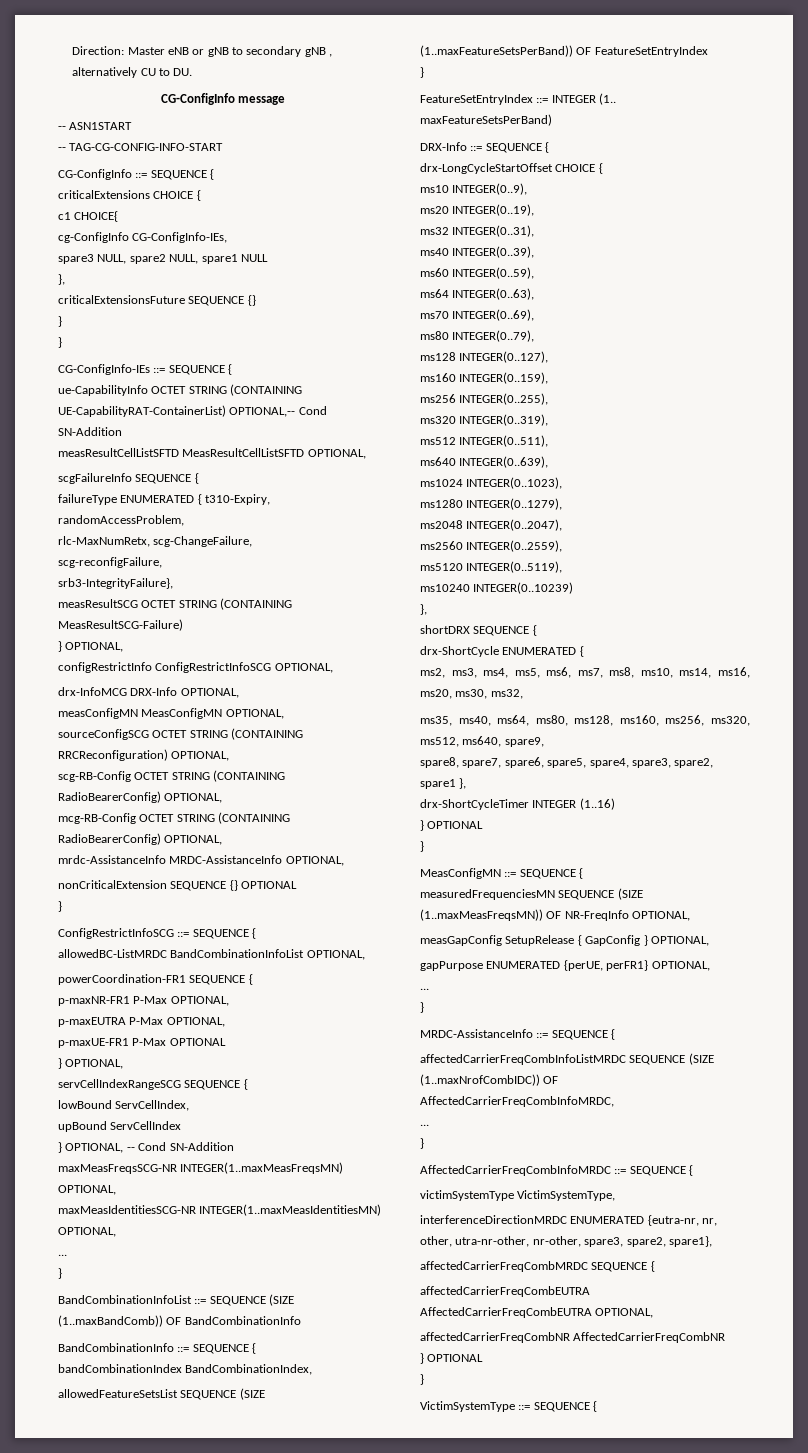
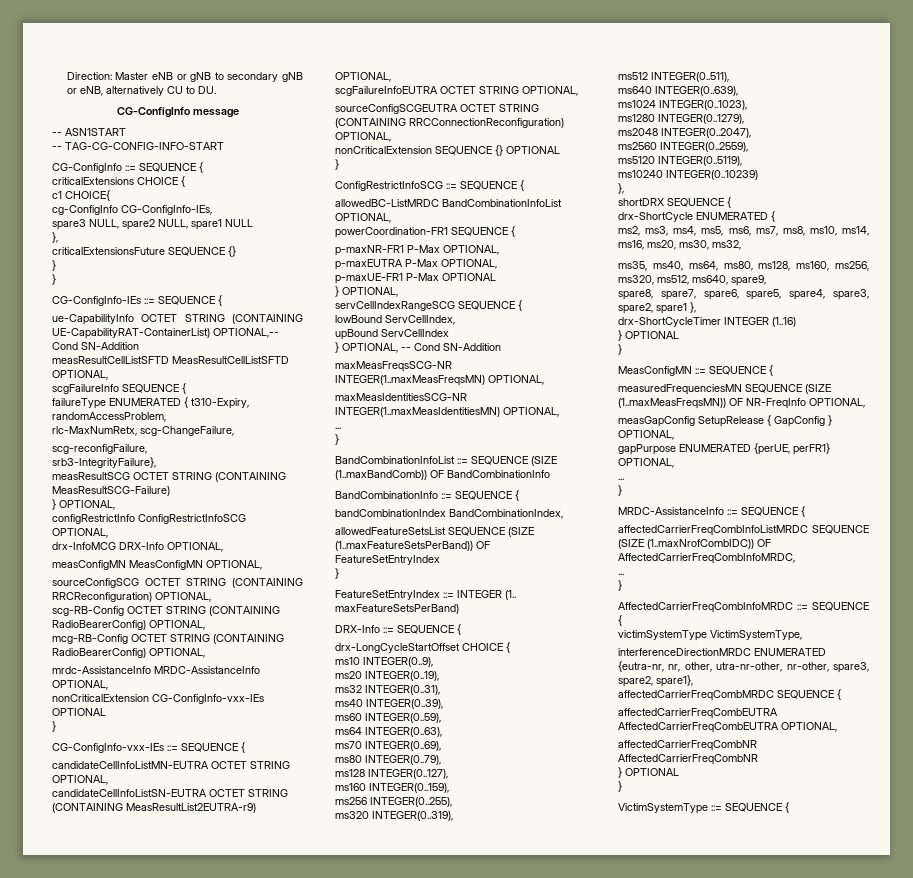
- Direction: Master eNB or gNB to secondary gNB , alternatively CU to DU.
+ Direction: Master eNB or gNB to secondary gNB or eNB, alternatively CU to DU.
+ nonCriticalExtension CG-ConfigInfo-vxx-IEs OPTIONAL
+ }
+ CG-ConfigInfo-vxx-IEs ::= SEQUENCE {
+ candidateCellInfoListMN-EUTRA OCTET STRING OPTIONAL,
+ candidateCellInfoListSN-EUTRA OCTET STRING (CONTAINING MeasResultList2EUTRA-r9) OPTIONAL,
+ scgFailureInfoEUTRA OCTET STRING OPTIONAL,
+ sourceConfigSCGEUTRA OCTET STRING (CONTAINING RRCConnectionReconfiguration) OPTIONAL,

